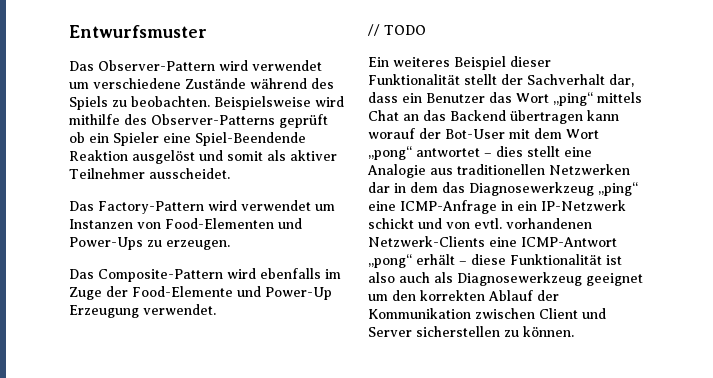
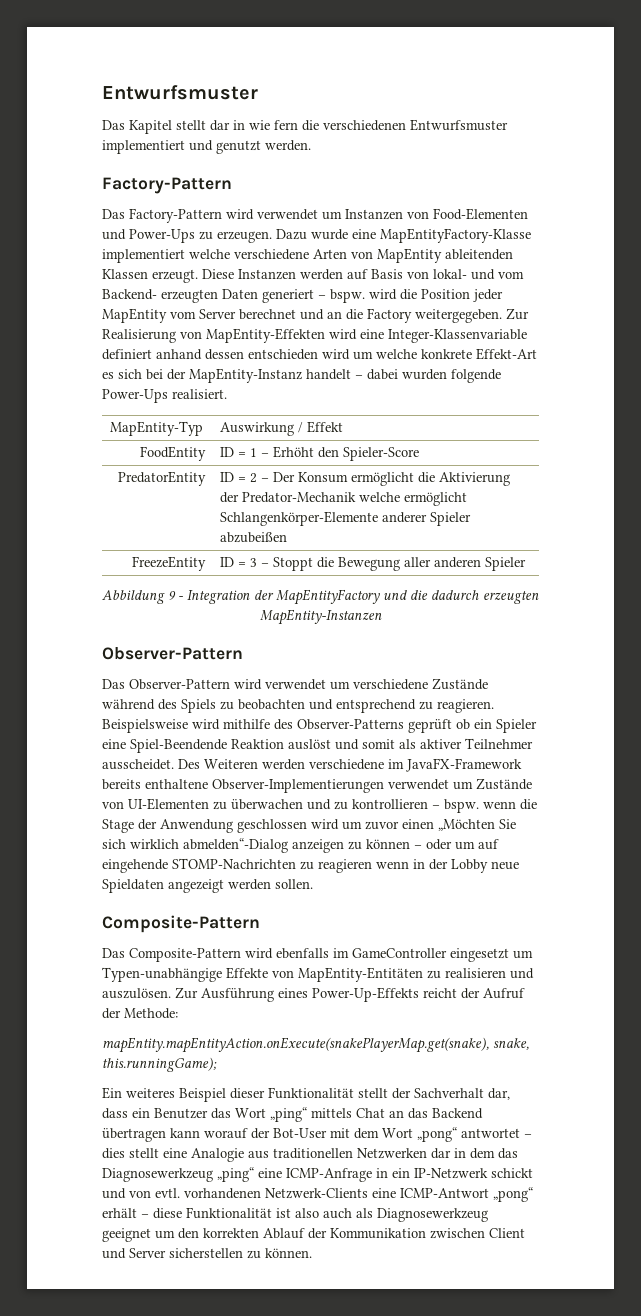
- Das Observer-Pattern wird verwendet um verschiedene Zustände während des Spiels zu beobachten. Beispielsweise wird mithilfe des Observer-Patterns geprüft ob ein Spieler eine Spiel-Beendende Reaktion ausgelöst und somit als aktiver Teilnehmer ausscheidet.
+ Das Kapitel stellt dar in wie fern die verschiedenen Entwurfsmuster implementiert und genutzt werden.
+ Factory-Pattern
+ Dazu wurde eine MapEntityFactory-Klasse implementiert welche verschiedene Arten von MapEntity ableitenden Klassen erzeugt. Diese Instanzen werden auf Basis von lokal- und vom Backend- erzeugten Daten generiert – bspw. wird die Position jeder MapEntity vom Server berechnet und an die Factory weitergegeben. Zur Realisierung von MapEntity-Effekten wird eine Integer-Klassenvariable definiert anhand dessen entschieden wird um welche konkrete Effekt-Art es sich bei der MapEntity-Instanz handelt – dabei wurden folgende Power-Ups realisiert.
+ MapEntity-Typ | Auswirkung / Effekt
+ FoodEntity | ID = 1 – Erhöht den Spieler-Score
+ PredatorEntity | ID = 2 – Der Konsum ermöglicht die Aktivierung der Predator-Mechanik welche ermöglicht Schlangenkörper-Elemente anderer Spieler abzubeißen
+ FreezeEntity | ID = 3 – Stoppt die Bewegung aller anderen Spieler
+ Abbildung 9 - Integration der MapEntityFactory und die dadurch erzeugten MapEntity-Instanzen
+ Observer-Pattern
+ Das Observer-Pattern wird verwendet um verschiedene Zustände während des Spiels zu beobachten und entsprechend zu reagieren. Beispielsweise wird mithilfe des Observer-Patterns geprüft ob ein Spieler eine Spiel-Beendende Reaktion auslöst und somit als aktiver Teilnehmer ausscheidet. Des Weiteren werden verschiedene im JavaFX-Framework bereits enthaltene Observer-Implementierungen verwendet um Zustände von UI-Elementen zu überwachen und zu kontrollieren – bspw. wenn die Stage der Anwendung geschlossen wird um zuvor einen „Möchten Sie sich wirklich abmelden“-Dialog anzeigen zu können – oder um auf eingehende STOMP-Nachrichten zu reagieren wenn in der Lobby neue Spieldaten angezeigt werden sollen.
+ Composite-Pattern
- Das Composite-Pattern wird ebenfalls im Zuge der Food-Elemente und Power-Up Erzeugung verwendet.
- // TODO
+ Das Composite-Pattern wird ebenfalls im GameController eingesetzt um Typen-unabhängige Effekte von MapEntity-Entitäten zu realisieren und auszulösen. Zur Ausführung eines Power-Up-Effekts reicht der Aufruf der Methode:
+ mapEntity.mapEntityAction.onExecute(snakePlayerMap.get(snake), snake, this.runningGame);

